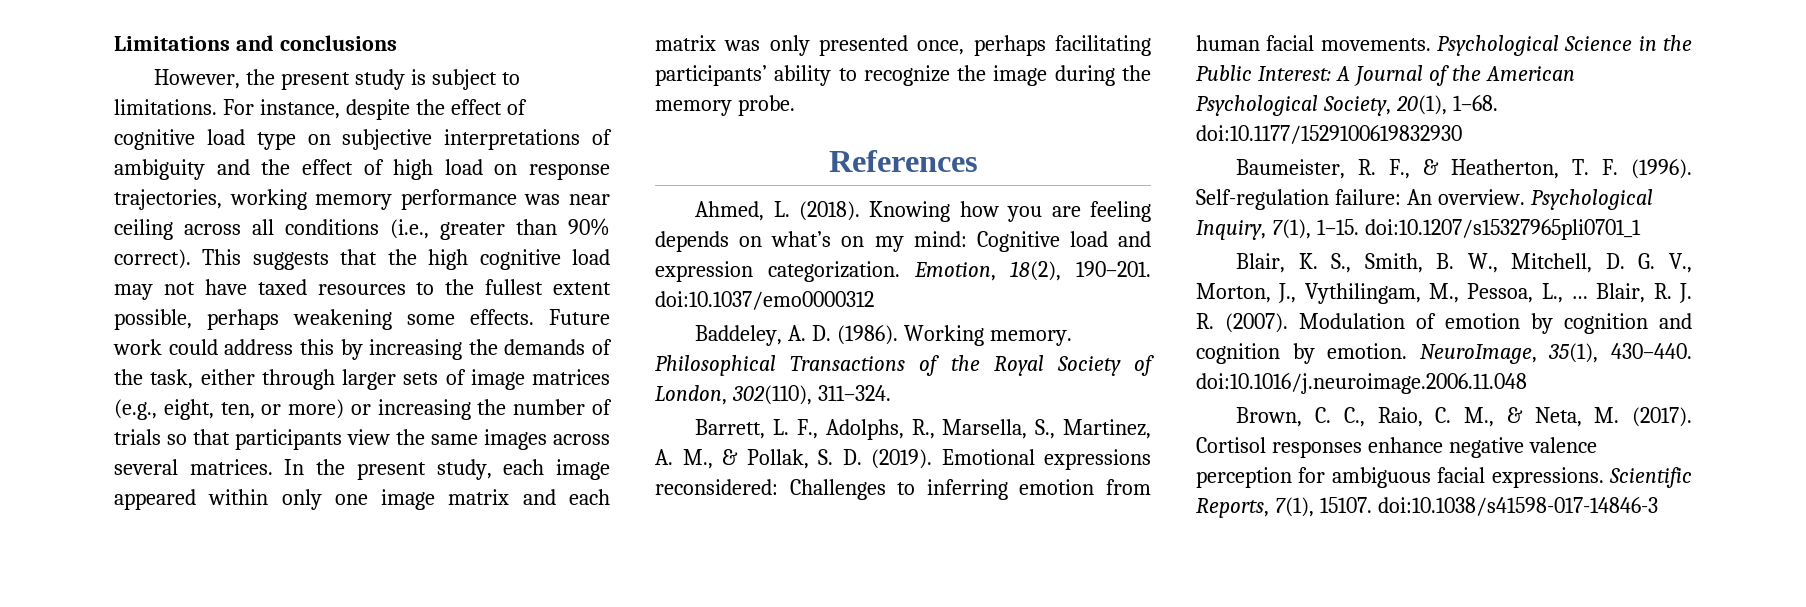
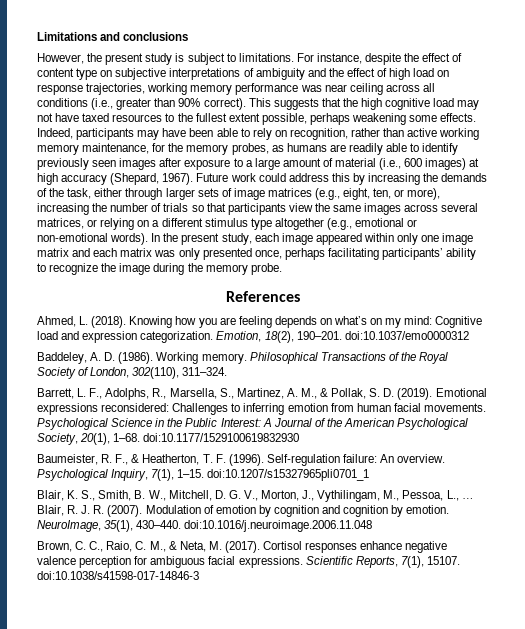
- For instance, despite the effect of cognitive load type on subjective interpretations of ambiguity and the effect of high load on response trajectories, working memory performance was near ceiling across all conditions (i.e., greater than 90% correct).
+ For instance, despite the effect of content type on subjective interpretations of ambiguity and the effect of high load on response trajectories, working memory performance was near ceiling across all conditions (i.e., greater than 90% correct).
+ Indeed, participants may have been able to rely on recognition, rather than active working memory maintenance, for the memory probes, as humans are readily able to identify previously seen images after exposure to a large amount of material (i.e., 600 images) at high accuracy (Shepard, 1967).
- Future work could address this by increasing the demands of the task, either through larger sets of image matrices (e.g., eight, ten, or more) or increasing the number of trials so that participants view the same images across several matrices.
+ Future work could address this by increasing the demands of the task, either through larger sets of image matrices (e.g., eight, ten, or more), increasing the number of trials so that participants view the same images across several matrices, or relying on a different stimulus type altogether (e.g., emotional or non-emotional words).

